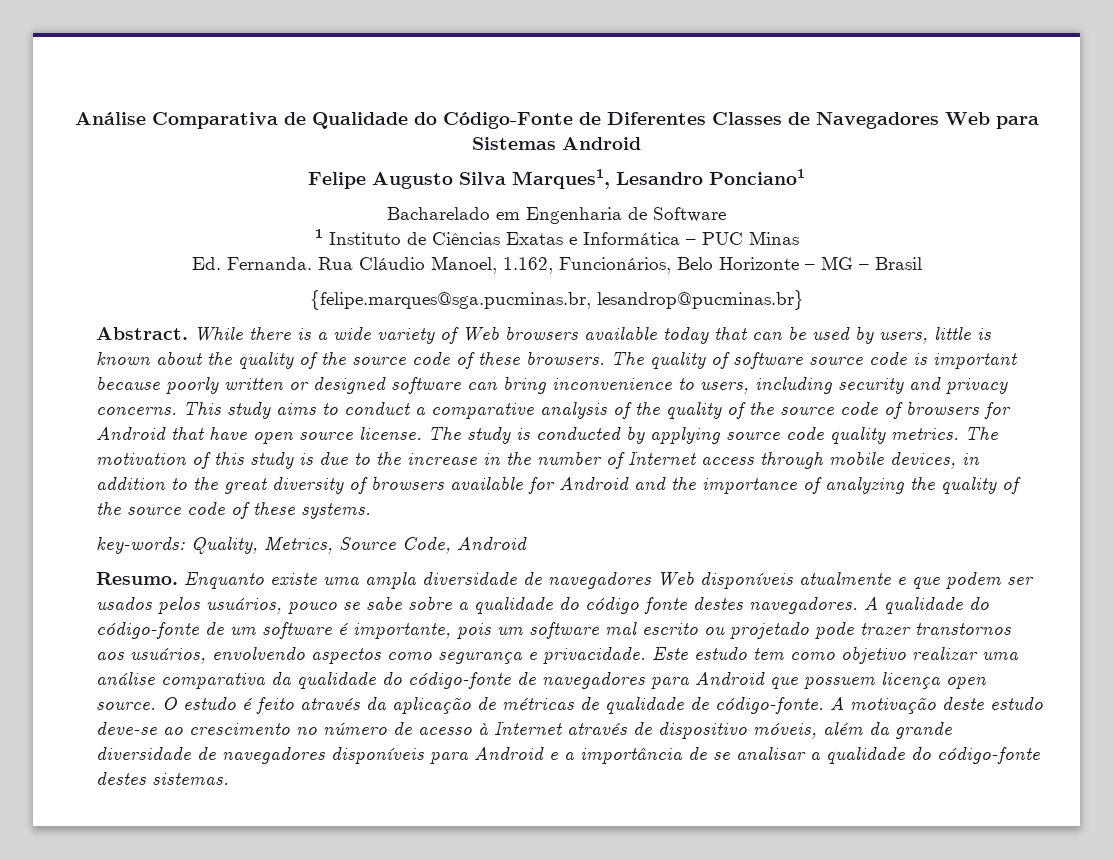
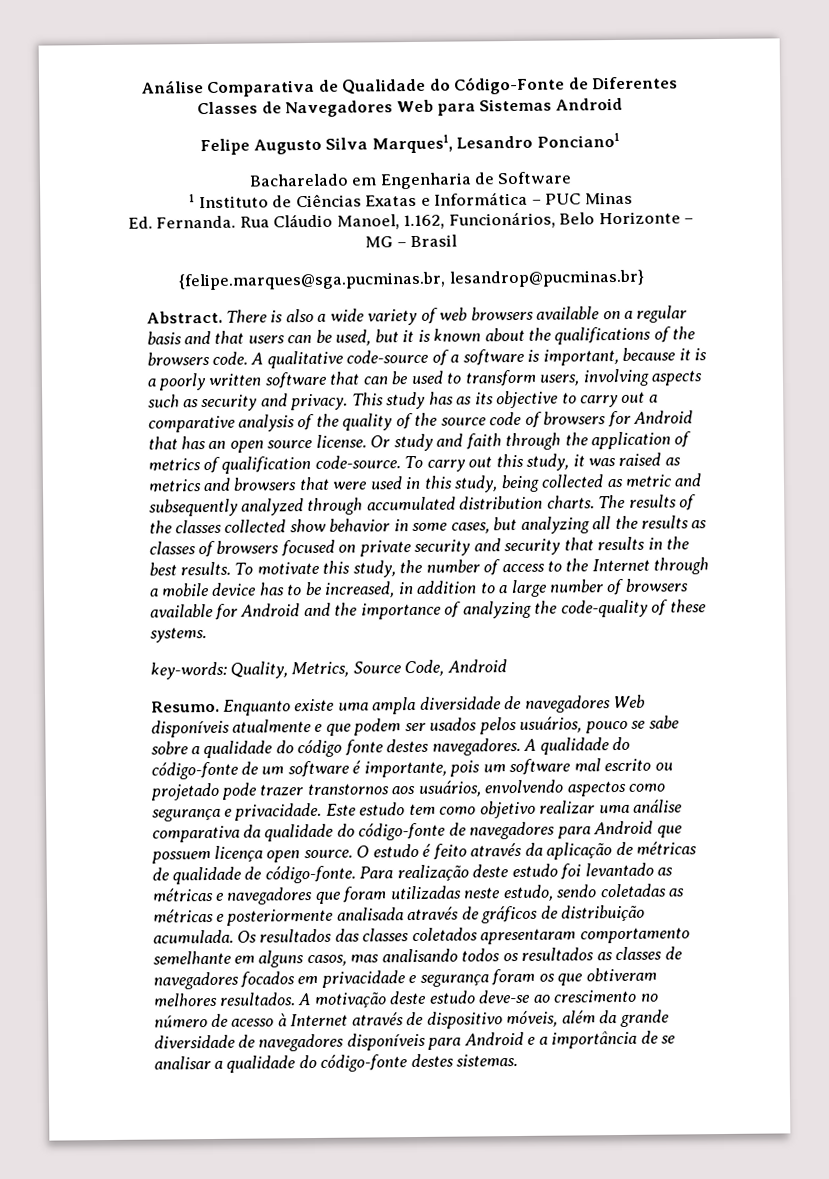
- While there is a wide variety of Web browsers available today that can be used by users, little is known about the quality of the source code of these browsers. The quality of software source code is important because poorly written or designed software can bring inconvenience to users, including security and privacy concerns. This study aims to conduct a comparative analysis of the quality of the source code of browsers for Android that have open source license.
+ There is also a wide variety of web browsers available on a regular basis and that users can be used, but it is known about the qualifications of the browsers code. A qualitative code-source of a software is important, because it is a poorly written software that can be used to transform users, involving aspects such as security and privacy. This study has as its objective to carry out a comparative analysis of the quality of the source code of browsers for Android that has an open source license.
- The study is conducted by applying source code quality metrics. The motivation of this study is due to the increase in the number of Internet access through mobile devices, in addition to the great diversity of browsers available for Android and the importance of analyzing the quality of the source code of these systems.
+ Or study and faith through the application of metrics of qualification code-source. To carry out this study, it was raised as metrics and browsers that were used in this study, being collected as metric and subsequently analyzed through accumulated distribution charts. The results of the classes collected show behavior in some cases, but analyzing all the results as classes of browsers focused on private security and security that results in the best results. To motivate this study, the number of access to the Internet through a mobile device has to be increased, in addition to a large number of browsers available for Android and the importance of analyzing the code-quality of these systems.
+ Para realização deste estudo foi levantado as métricas e navegadores que foram utilizadas neste estudo, sendo coletadas as métricas e posteriormente analisada através de gráficos de distribuição acumulada. Os resultados das classes coletados apresentaram comportamento semelhante em alguns casos, mas analisando todos os resultados as classes de navegadores focados em privacidade e segurança foram os que obtiveram melhores resultados.

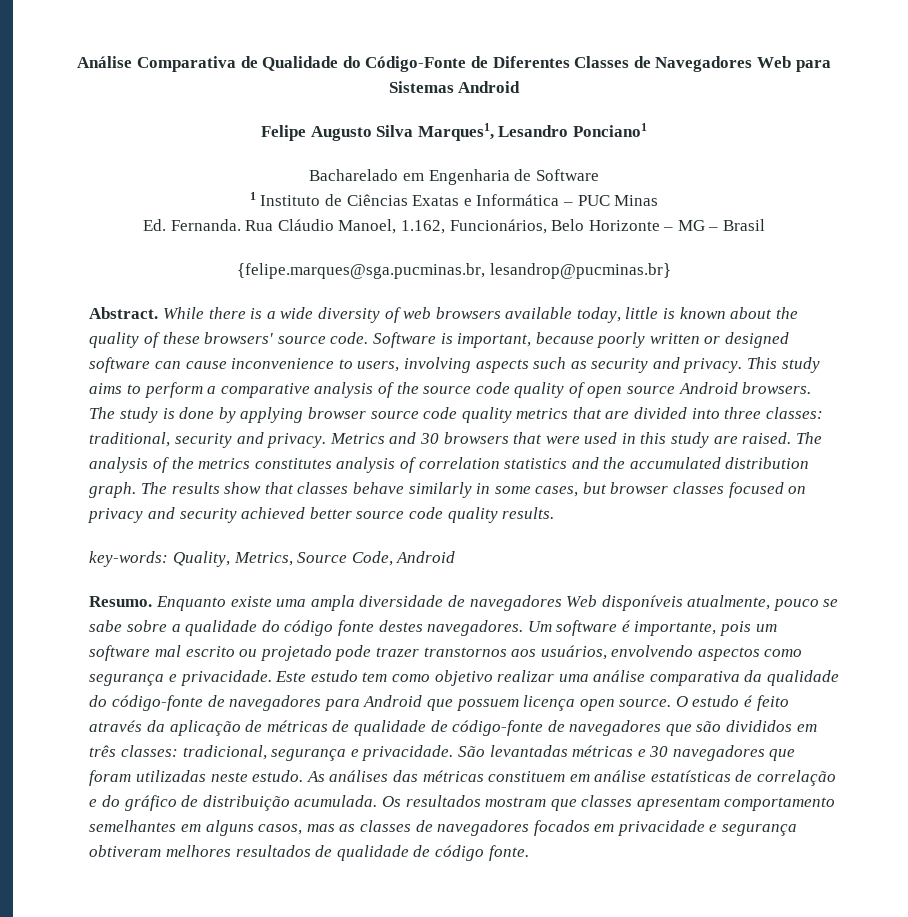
- There is also a wide variety of web browsers available on a regular basis and that users can be used, but it is known about the qualifications of the browsers code. A qualitative code-source of a software is important, because it is a poorly written software that can be used to transform users, involving aspects such as security and privacy.
+ While there is a wide diversity of web browsers available today, little is known about the quality of these browsers' source code. Software is important, because poorly written or designed software can cause inconvenience to users, involving aspects such as security and privacy.
- This study has as its objective to carry out a comparative analysis of the quality of the source code of browsers for Android that has an open source license. Or study and faith through the application of metrics of qualification code-source. To carry out this study, it was raised as metrics and browsers that were used in this study, being collected as metric and subsequently analyzed through accumulated distribution charts.
+ This study aims to perform a comparative analysis of the source code quality of open source Android browsers. The study is done by applying browser source code quality metrics that are divided into three classes: traditional, security and privacy. Metrics and 30 browsers that were used in this study are raised. The analysis of the metrics constitutes analysis of correlation statistics and the accumulated distribution graph.
- The results of the classes collected show behavior in some cases, but analyzing all the results as classes of browsers focused on private security and security that results in the best results. To motivate this study, the number of access to the Internet through a mobile device has to be increased, in addition to a large number of browsers available for Android and the importance of analyzing the code-quality of these systems.
+ The results show that classes behave similarly in some cases, but browser classes focused on privacy and security achieved better source code quality results.
- Enquanto existe uma ampla diversidade de navegadores Web disponíveis atualmente e que podem ser usados pelos usuários, pouco se sabe sobre a qualidade do código fonte destes navegadores.
+ Enquanto existe uma ampla diversidade de navegadores Web disponíveis atualmente, pouco se sabe sobre a qualidade do código fonte destes navegadores.
- A qualidade do código-fonte de um software é importante, pois um software mal escrito ou projetado pode trazer transtornos aos usuários, envolvendo aspectos como segurança e privacidade.
+ Um software é importante, pois um software mal escrito ou projetado pode trazer transtornos aos usuários, envolvendo aspectos como segurança e privacidade.
- O estudo é feito através da aplicação de métricas de qualidade de código-fonte. Para realização deste estudo foi levantado as métricas e navegadores que foram utilizadas neste estudo, sendo coletadas as métricas e posteriormente analisada através de gráficos de distribuição acumulada.
+ O estudo é feito através da aplicação de métricas de qualidade de código-fonte de navegadores que são divididos em três classes: tradicional, segurança e privacidade. São levantadas métricas e 30 navegadores que foram utilizadas neste estudo. As análises das métricas constituem em análise estatísticas de correlação e do gráfico de distribuição acumulada.
- Os resultados das classes coletados apresentaram comportamento semelhante em alguns casos, mas analisando todos os resultados as classes de navegadores focados em privacidade e segurança foram os que obtiveram melhores resultados. A motivação deste estudo deve-se ao crescimento no número de acesso à Internet através de dispositivo móveis, além da grande diversidade de navegadores disponíveis para Android e a importância de se analisar a qualidade do código-fonte destes sistemas.
+ Os resultados mostram que classes apresentam comportamento semelhantes em alguns casos, mas as classes de navegadores focados em privacidade e segurança obtiveram melhores resultados de qualidade de código fonte.

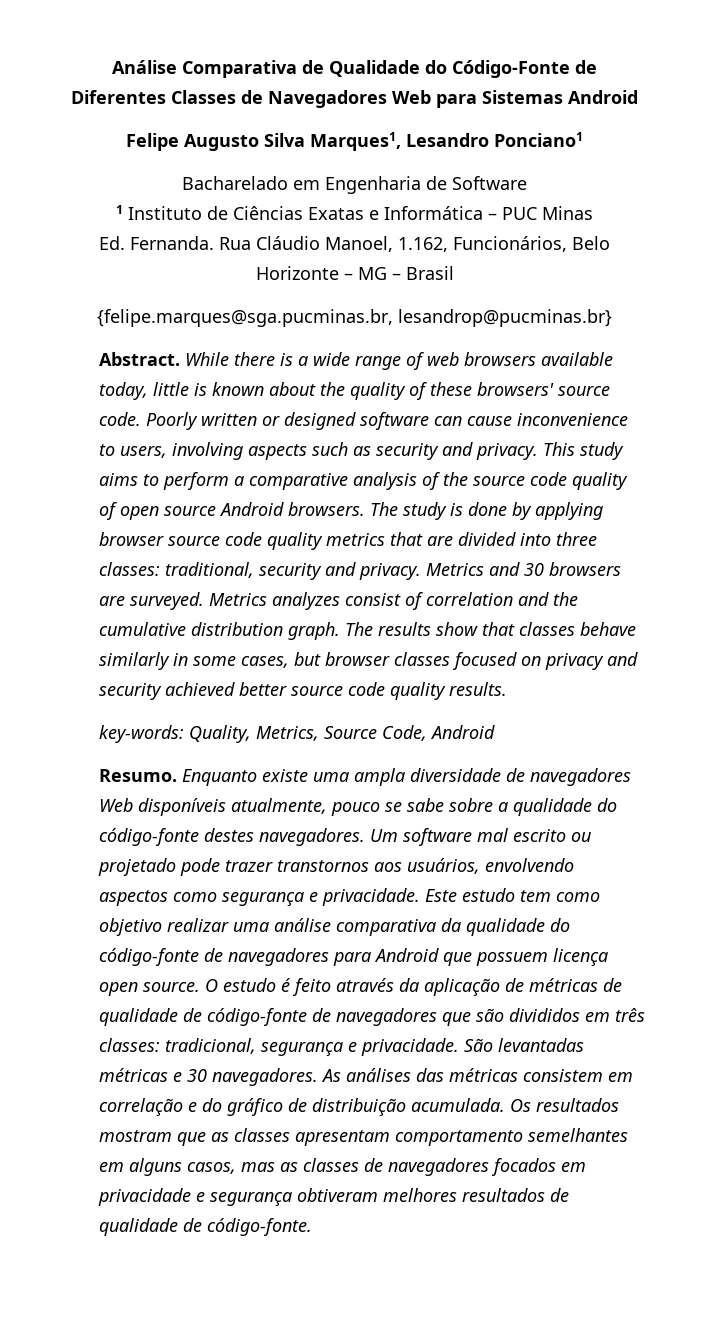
- While there is a wide diversity of web browsers available today, little is known about the quality of these browsers' source code.
+ While there is a wide range of web browsers available today, little is known about the quality of these browsers' source code.
- Software is important, because poorly written or designed software can cause inconvenience to users, involving aspects such as security and privacy.
+ Poorly written or designed software can cause inconvenience to users, involving aspects such as security and privacy.
- Metrics and 30 browsers that were used in this study are raised. The analysis of the metrics constitutes analysis of correlation statistics and the accumulated distribution graph.
+ Metrics and 30 browsers are surveyed. Metrics analyzes consist of correlation and the cumulative distribution graph.
- Enquanto existe uma ampla diversidade de navegadores Web disponíveis atualmente, pouco se sabe sobre a qualidade do código fonte destes navegadores.
+ Enquanto existe uma ampla diversidade de navegadores Web disponíveis atualmente, pouco se sabe sobre a qualidade do código-fonte destes navegadores.
- Um software é importante, pois um software mal escrito ou projetado pode trazer transtornos aos usuários, envolvendo aspectos como segurança e privacidade.
+ Um software mal escrito ou projetado pode trazer transtornos aos usuários, envolvendo aspectos como segurança e privacidade.
- São levantadas métricas e 30 navegadores que foram utilizadas neste estudo. As análises das métricas constituem em análise estatísticas de correlação e do gráfico de distribuição acumulada.
+ São levantadas métricas e 30 navegadores. As análises das métricas consistem em correlação e do gráfico de distribuição acumulada.
- Os resultados mostram que classes apresentam comportamento semelhantes em alguns casos, mas as classes de navegadores focados em privacidade e segurança obtiveram melhores resultados de qualidade de código fonte.
+ Os resultados mostram que as classes apresentam comportamento semelhantes em alguns casos, mas as classes de navegadores focados em privacidade e segurança obtiveram melhores resultados de qualidade de código-fonte.

